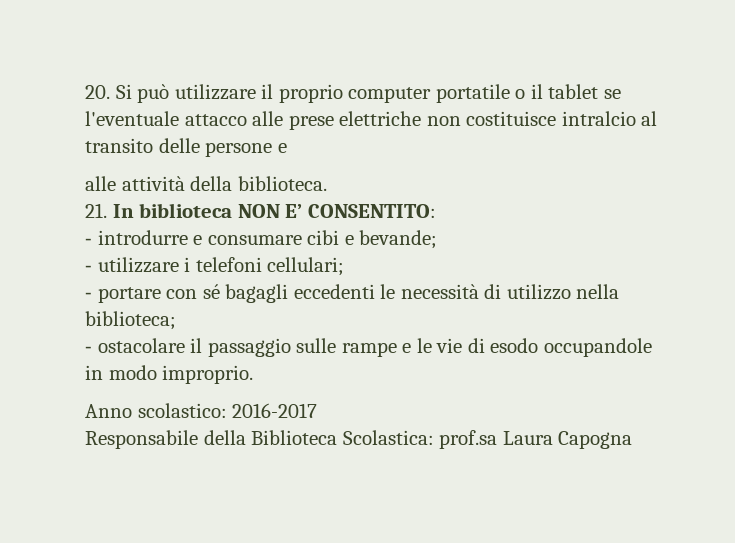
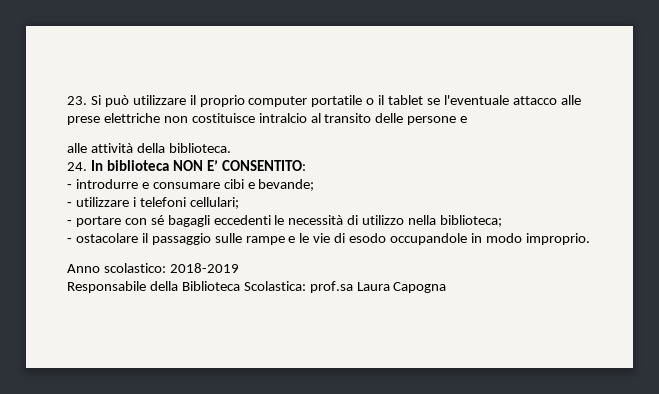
- 20. Si può utilizzare il proprio computer portatile o il tablet se l'eventuale attacco alle prese elettriche non costituisce intralcio al transito delle persone e
+ 23. Si può utilizzare il proprio computer portatile o il tablet se l'eventuale attacco alle prese elettriche non costituisce intralcio al transito delle persone e
- 21. In biblioteca NON E’ CONSENTITO:
+ 24. In biblioteca NON E’ CONSENTITO:
- Anno scolastico: 2016-2017
+ Anno scolastico: 2018-2019

